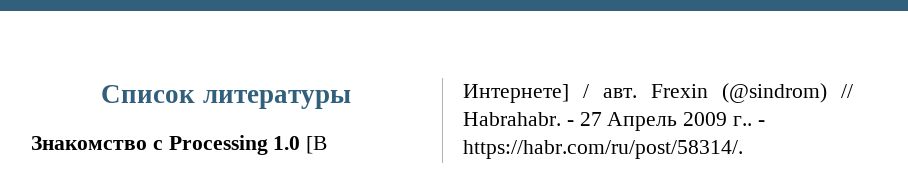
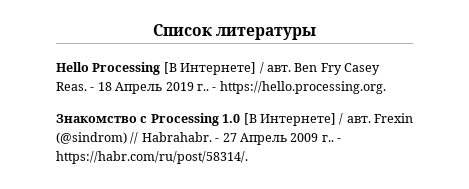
+ Hello Processing [В Интернете] / авт. Ben Fry Casey Reas. - 18 Апрель 2019 г.. - https://hello.processing.org.

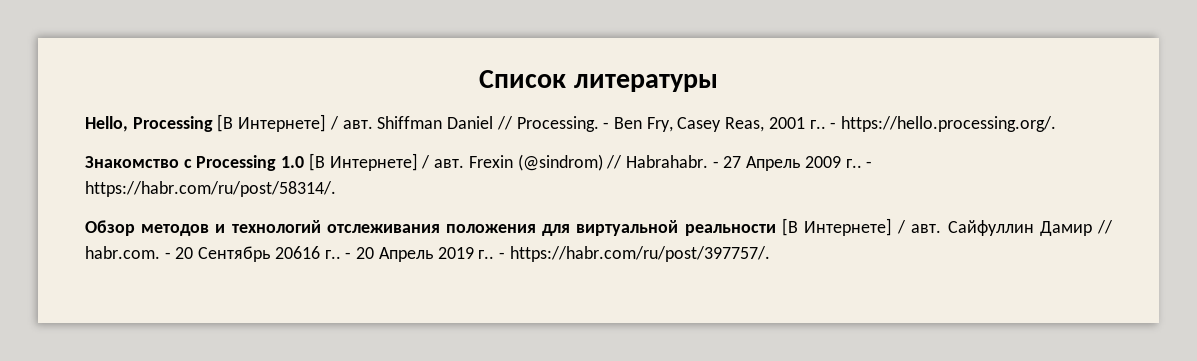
- Hello Processing [В Интернете] / авт.
+ Hello, Processing [В Интернете] / авт.
- Ben Fry Casey Reas. - 18 Апрель 2019 г.. - https://hello.processing.org.
+ Shiffman Daniel // Processing. - Ben Fry, Casey Reas, 2001 г.. - https://hello.processing.org/.
+ Обзор методов и технологий отслеживания положения для виртуальной реальности [В Интернете] / авт. Сайфуллин Дамир // habr.com. - 20 Сентябрь 20616 г.. - 20 Апрель 2019 г.. - https://habr.com/ru/post/397757/.

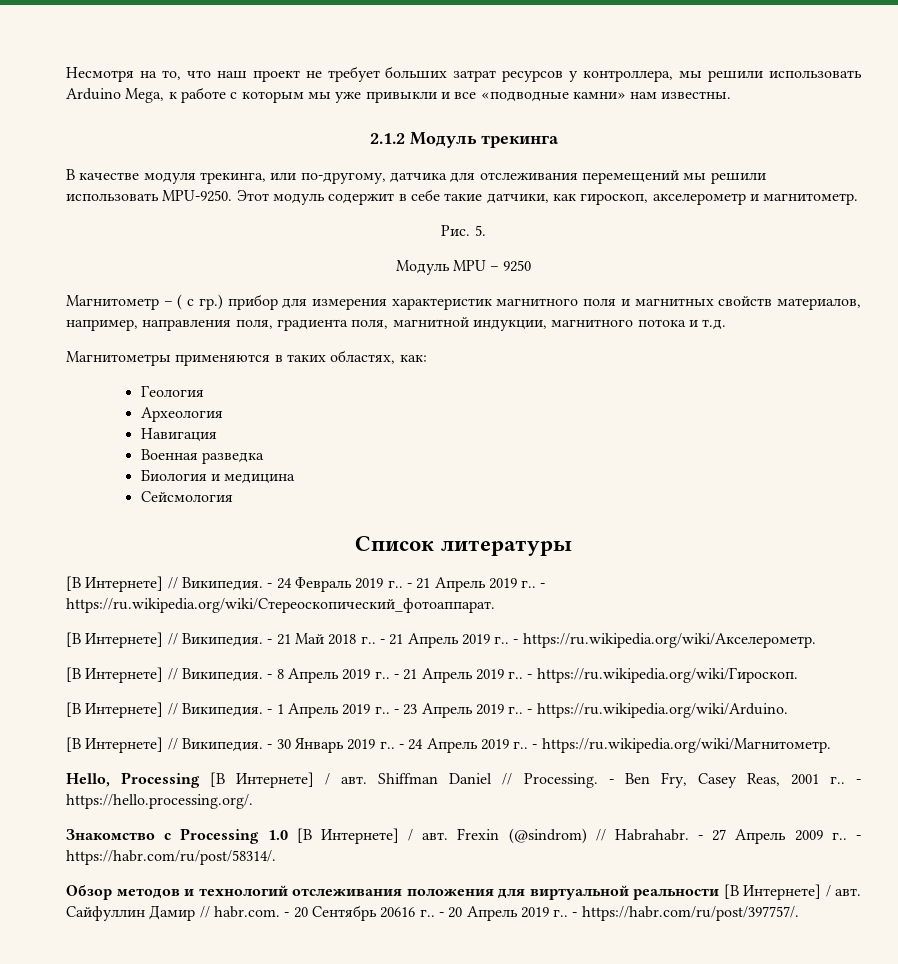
+ Несмотря на то, что наш проект не требует больших затрат ресурсов у контроллера, мы решили использовать Arduino Mega, к работе с которым мы уже привыкли и все «подводные камни» нам известны.
+ 2.1.2 Модуль трекинга
+ В качестве модуля трекинга, или по-другому, датчика для отслеживания перемещений мы решили использовать MPU-9250. Этот модуль содержит в себе такие датчики, как гироскоп, акселерометр и магнитометр.
+ Рис. 5.
+ Модуль MPU – 9250
+ Магнитометр – ( с гр.) прибор для измерения характеристик магнитного поля и магнитных свойств материалов, например, направления поля, градиента поля, магнитной индукции, магнитного потока и т.д.
+ Магнитометры применяются в таких областях, как:
+ Геология
+ Археология
+ Навигация
+ Военная разведка
+ Биология и медицина
+ Сейсмология
  Список литературы
+ [В Интернете] // Википедия. - 24 Февраль 2019 г.. - 21 Апрель 2019 г.. - https://ru.wikipedia.org/wiki/Стереоскопический_фотоаппарат.
+ [В Интернете] // Википедия. - 21 Май 2018 г.. - 21 Апрель 2019 г.. - https://ru.wikipedia.org/wiki/Акселерометр.
+ [В Интернете] // Википедия. - 8 Апрель 2019 г.. - 21 Апрель 2019 г.. - https://ru.wikipedia.org/wiki/Гироскоп.
+ [В Интернете] // Википедия. - 1 Апрель 2019 г.. - 23 Апрель 2019 г.. - https://ru.wikipedia.org/wiki/Arduino.
+ [В Интернете] // Википедия. - 30 Январь 2019 г.. - 24 Апрель 2019 г.. - https://ru.wikipedia.org/wiki/Магнитометр.

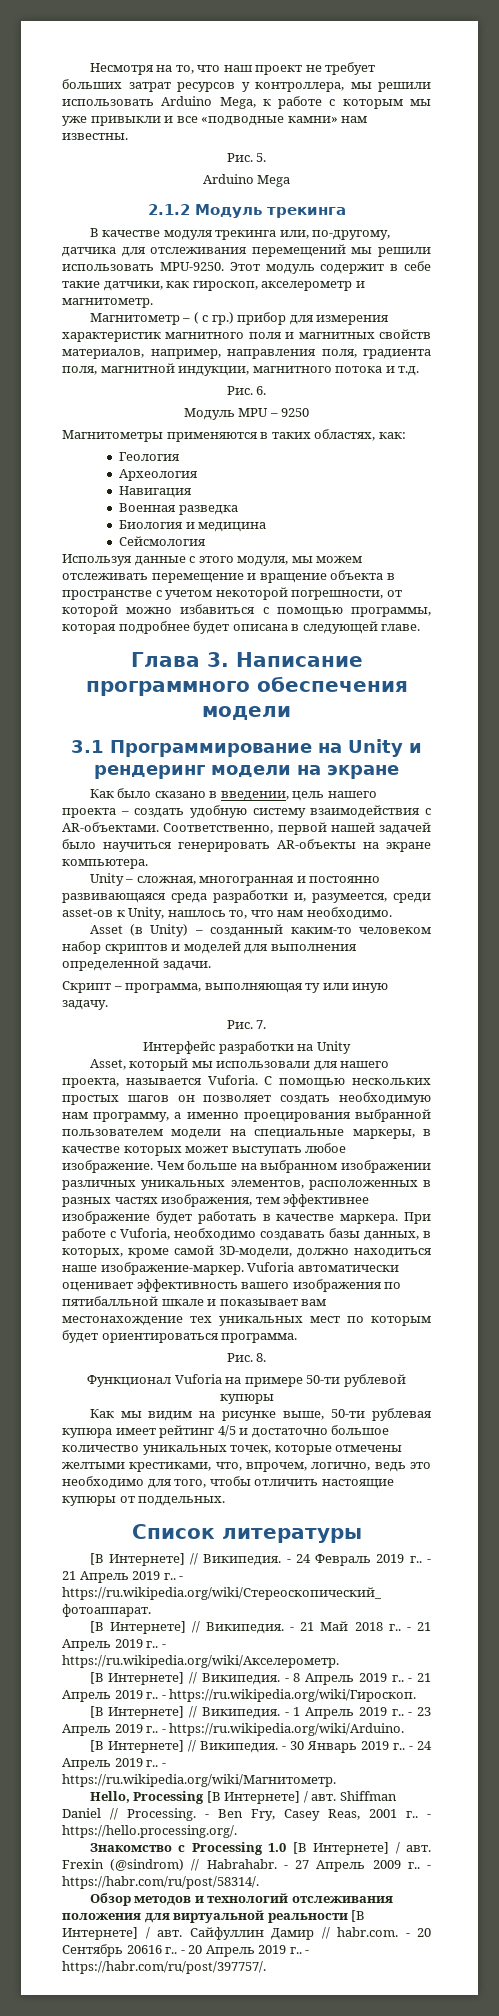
+ Рис. 5.
+ Arduino Mega
- В качестве модуля трекинга, или по-другому, датчика для отслеживания перемещений мы решили использовать MPU-9250.
+ В качестве модуля трекинга или, по-другому, датчика для отслеживания перемещений мы решили использовать MPU-9250.
- Рис. 5.
- Модуль MPU – 9250
+ Рис. 6.
+ Модуль MPU – 9250
+ Используя данные с этого модуля, мы можем отслеживать перемещение и вращение объекта в пространстве с учетом некоторой погрешности, от которой можно избавиться с помощью программы, которая подробнее будет описана в следующей главе.
+ Глава 3. Написание программного обеспечения модели
+ 3.1 Программирование на Unity и рендеринг модели на экране
+ Как было сказано в введении, цель нашего проекта – создать удобную систему взаимодействия с AR-объектами. Соответственно, первой нашей задачей было научиться генерировать AR-объекты на экране компьютера.
+ Unity – сложная, многогранная и постоянно развивающаяся среда разработки и, разумеется, среди asset-ов к Unity, нашлось то, что нам необходимо.
+ Asset (в Unity) – созданный каким-то человеком набор скриптов и моделей для выполнения определенной задачи.
+ Скрипт – программа, выполняющая ту или иную задачу.
+ Рис. 7.
+ Интерфейс разработки на Unity
+ Asset, который мы использовали для нашего проекта, называется Vuforia. С помощью нескольких простых шагов он позволяет создать необходимую нам программу, а именно проецирования выбранной пользователем модели на специальные маркеры, в качестве которых может выступать любое изображение. Чем больше на выбранном изображении различных уникальных элементов, расположенных в разных частях изображения, тем эффективнее изображение будет работать в качестве маркера. При работе с Vuforia, необходимо создавать базы данных, в которых, кроме самой 3D-модели, должно находиться наше изображение-маркер. Vuforia автоматически оценивает эффективность вашего изображения по пятибалльной шкале и показывает вам местонахождение тех уникальных мест по которым будет ориентироваться программа.
+ Рис. 8.
+ Функционал Vuforia на примере 50-ти рублевой купюры
+ Как мы видим на рисунке выше, 50-ти рублевая купюра имеет рейтинг 4/5 и достаточно большое количество уникальных точек, которые отмечены желтыми крестиками, что, впрочем, логично, ведь это необходимо для того, чтобы отличить настоящие купюры от поддельных.

